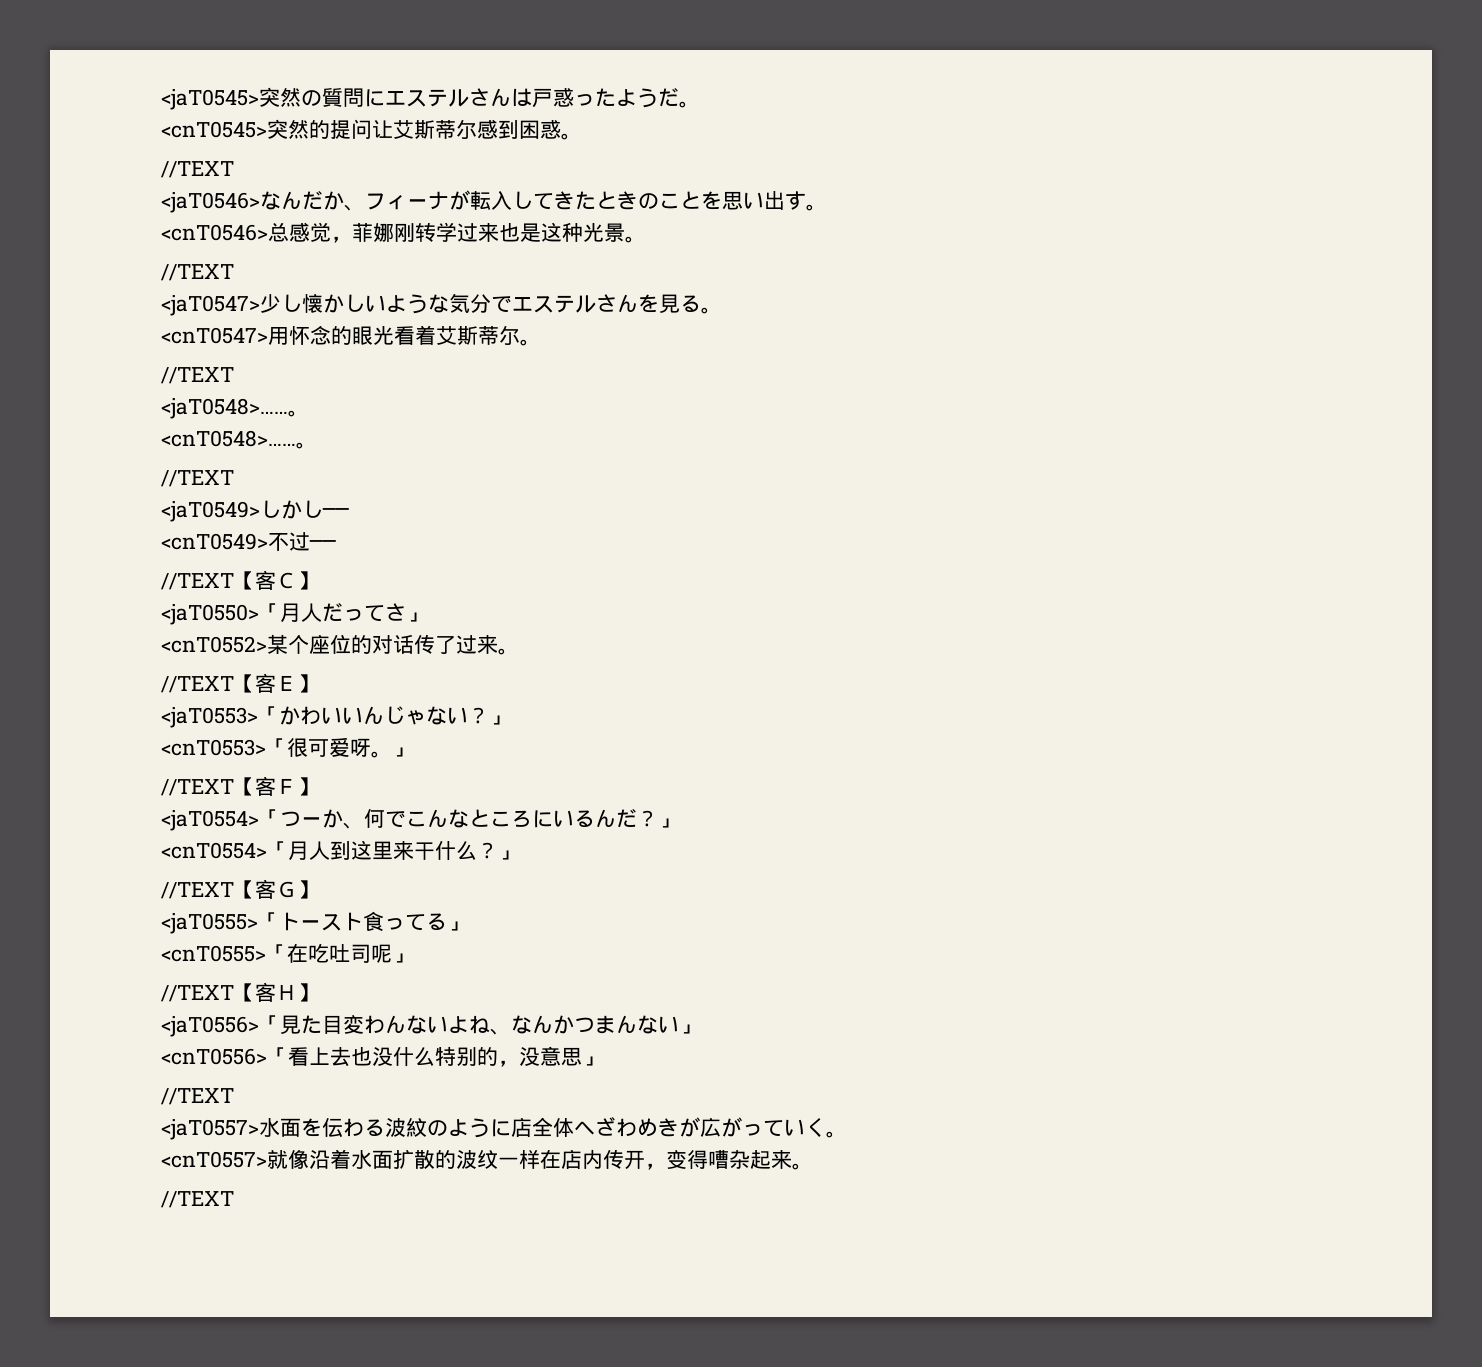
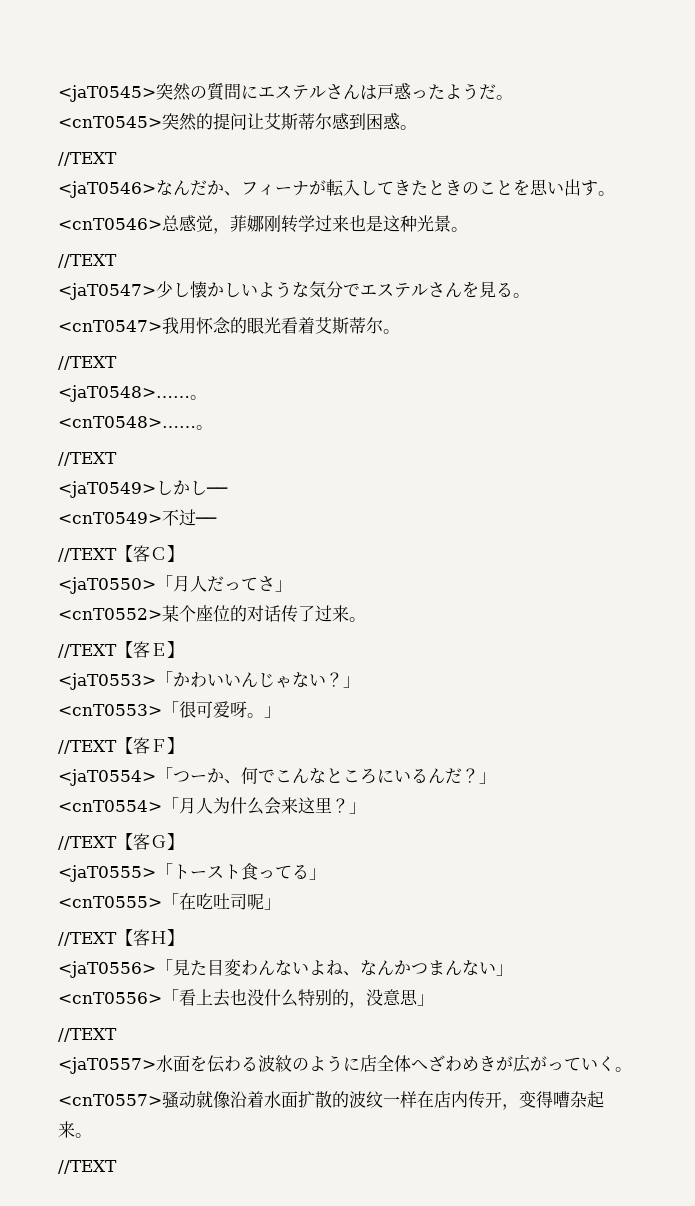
- <cnT0547>用怀念的眼光看着艾斯蒂尔。
+ <cnT0547>我用怀念的眼光看着艾斯蒂尔。
- <cnT0554>「月人到这里来干什么？」
+ <cnT0554>「月人为什么会来这里？」
- <cnT0557>就像沿着水面扩散的波纹一样在店内传开，变得嘈杂起来。
+ <cnT0557>骚动就像沿着水面扩散的波纹一样在店内传开，变得嘈杂起来。

